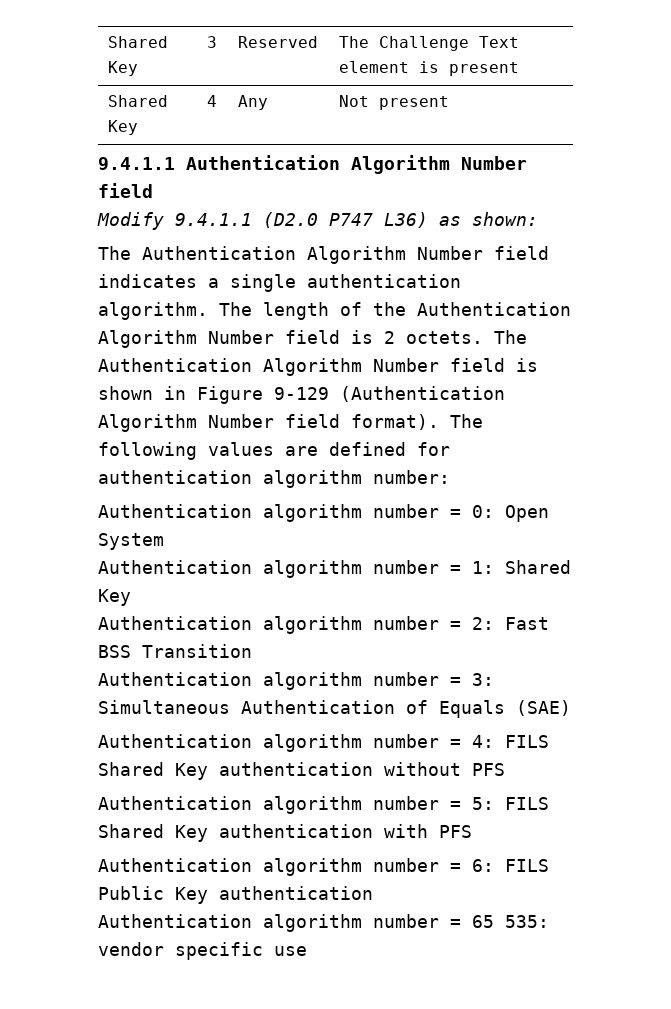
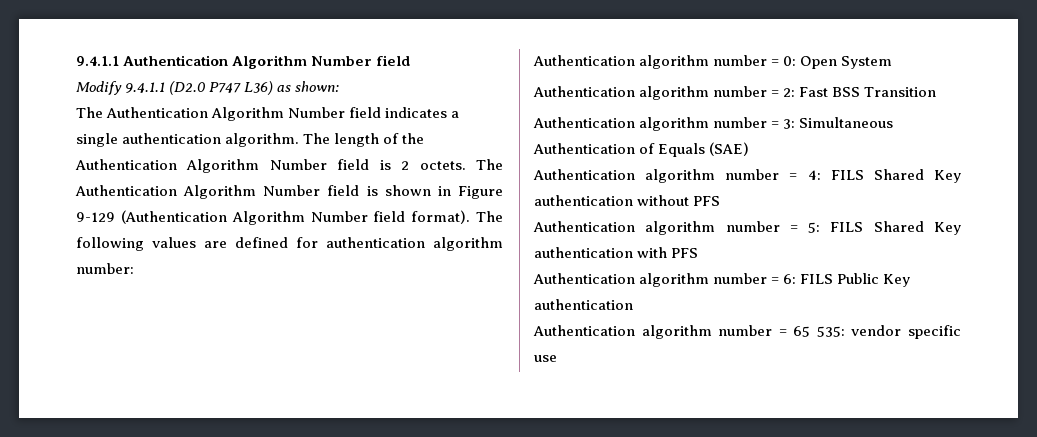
- Shared Key | 3 | Reserved | The Challenge Text element is present
- Shared Key | 4 | Any | Not present
- Authentication algorithm number = 1: Shared Key

